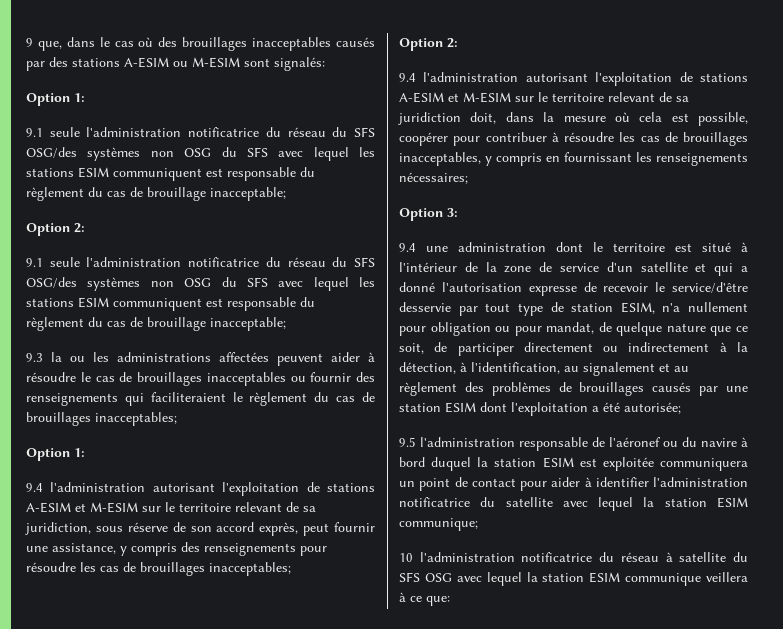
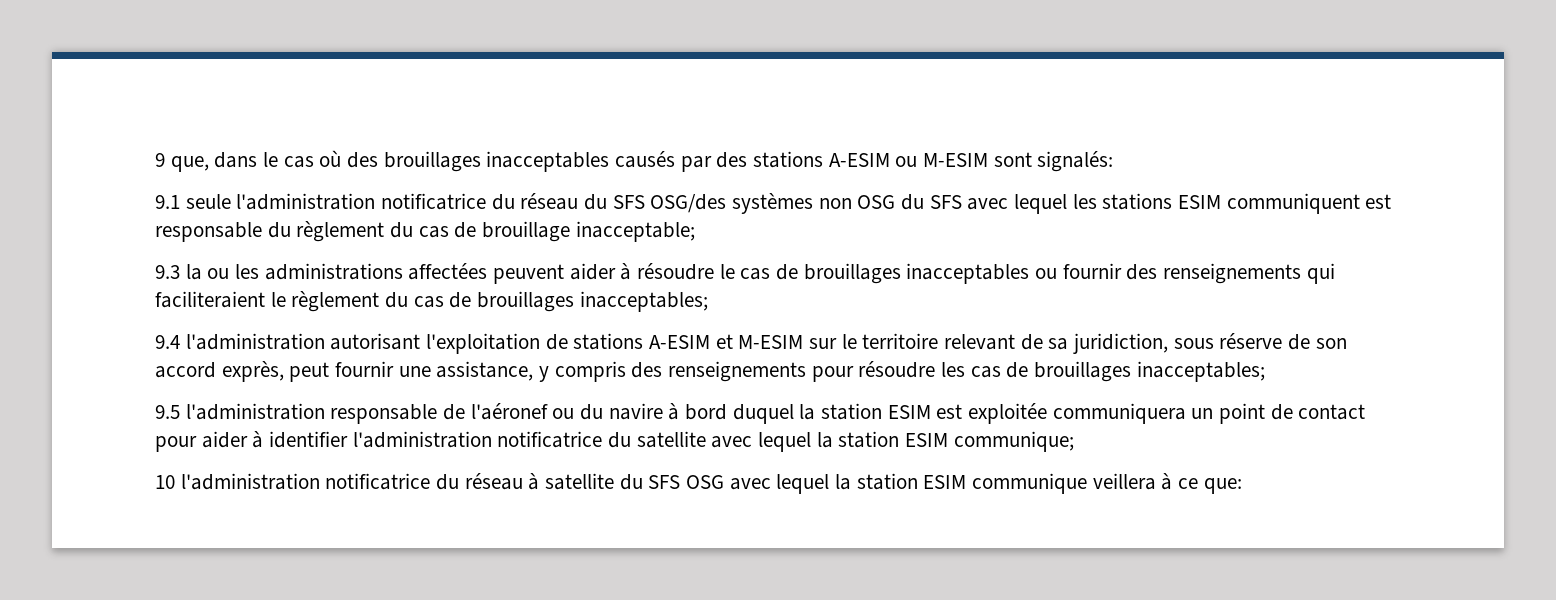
  9 que, dans le cas où des brouillages inacceptables causés par des stations A-ESIM ou M-ESIM sont signalés:
- Option 1:
- 9.1 seule l'administration notificatrice du réseau du SFS OSG/des systèmes non OSG du SFS avec lequel les stations ESIM communiquent est responsable du règlement du cas de brouillage inacceptable;
- Option 2:
  9.3 la ou les administrations affectées peuvent aider à résoudre le cas de brouillages inacceptables ou fournir des renseignements qui faciliteraient le règlement du cas de brouillages inacceptables;
- Option 1:
  9.4 l'administration autorisant l'exploitation de stations A-ESIM et M-ESIM sur le territoire relevant de sa juridiction, sous réserve de son accord exprès, peut fournir une assistance, y compris des renseignements pour résoudre les cas de brouillages inacceptables;
- Option 2:
- 9.4 l'administration autorisant l'exploitation de stations A-ESIM et M-ESIM sur le territoire relevant de sa juridiction doit, dans la mesure où cela est possible, coopérer pour contribuer à résoudre les cas de brouillages inacceptables, y compris en fournissant les renseignements nécessaires;
- Option 3:
- 9.4 une administration dont le territoire est situé à l'intérieur de la zone de service d'un satellite et qui a donné l'autorisation expresse de recevoir le service/d'être desservie par tout type de station ESIM, n'a nullement pour obligation ou pour mandat, de quelque nature que ce soit, de participer directement ou indirectement à la détection, à l'identification, au signalement et au règlement des problèmes de brouillages causés par une station ESIM dont l'exploitation a été autorisée;

